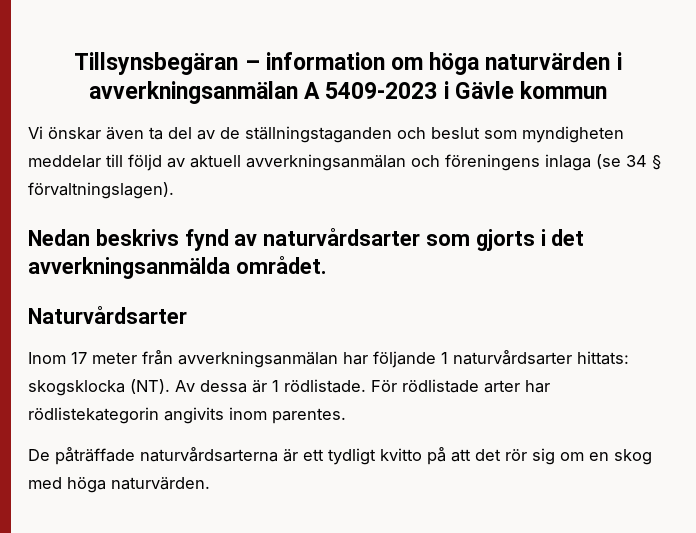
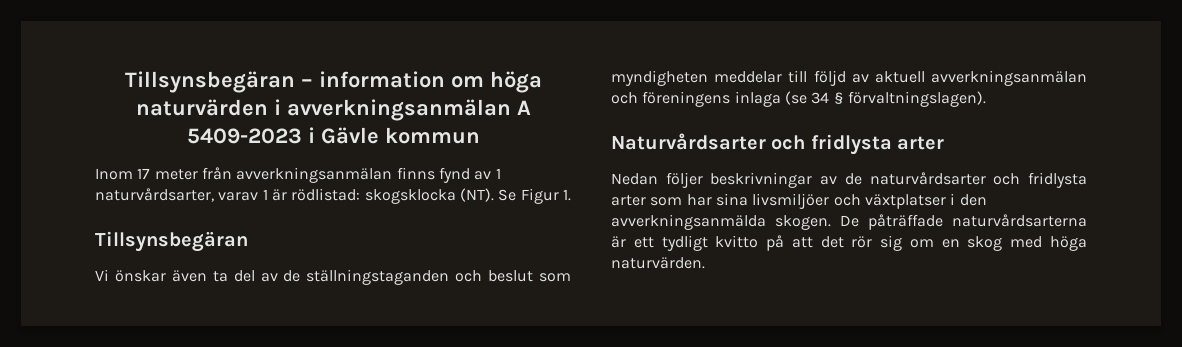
+ Inom 17 meter från avverkningsanmälan finns fynd av 1 naturvårdsarter, varav 1 är rödlistad: skogsklocka (NT). Se Figur 1.
+ Tillsynsbegäran
- Nedan beskrivs fynd av naturvårdsarter som gjorts i det avverkningsanmälda området.
- Naturvårdsarter
- Inom 17 meter från avverkningsanmälan har följande 1 naturvårdsarter hittats: skogsklocka (NT). Av dessa är 1 rödlistade. För rödlistade arter har rödlistekategorin angivits inom parentes.
- De påträffade naturvårdsarterna är ett tydligt kvitto på att det rör sig om en skog med höga naturvärden.
+ Naturvårdsarter och fridlysta arter
+ Nedan följer beskrivningar av de naturvårdsarter och fridlysta arter som har sina livsmiljöer och växtplatser i den avverkningsanmälda skogen. De påträffade naturvårdsarterna är ett tydligt kvitto på att det rör sig om en skog med höga naturvärden.

